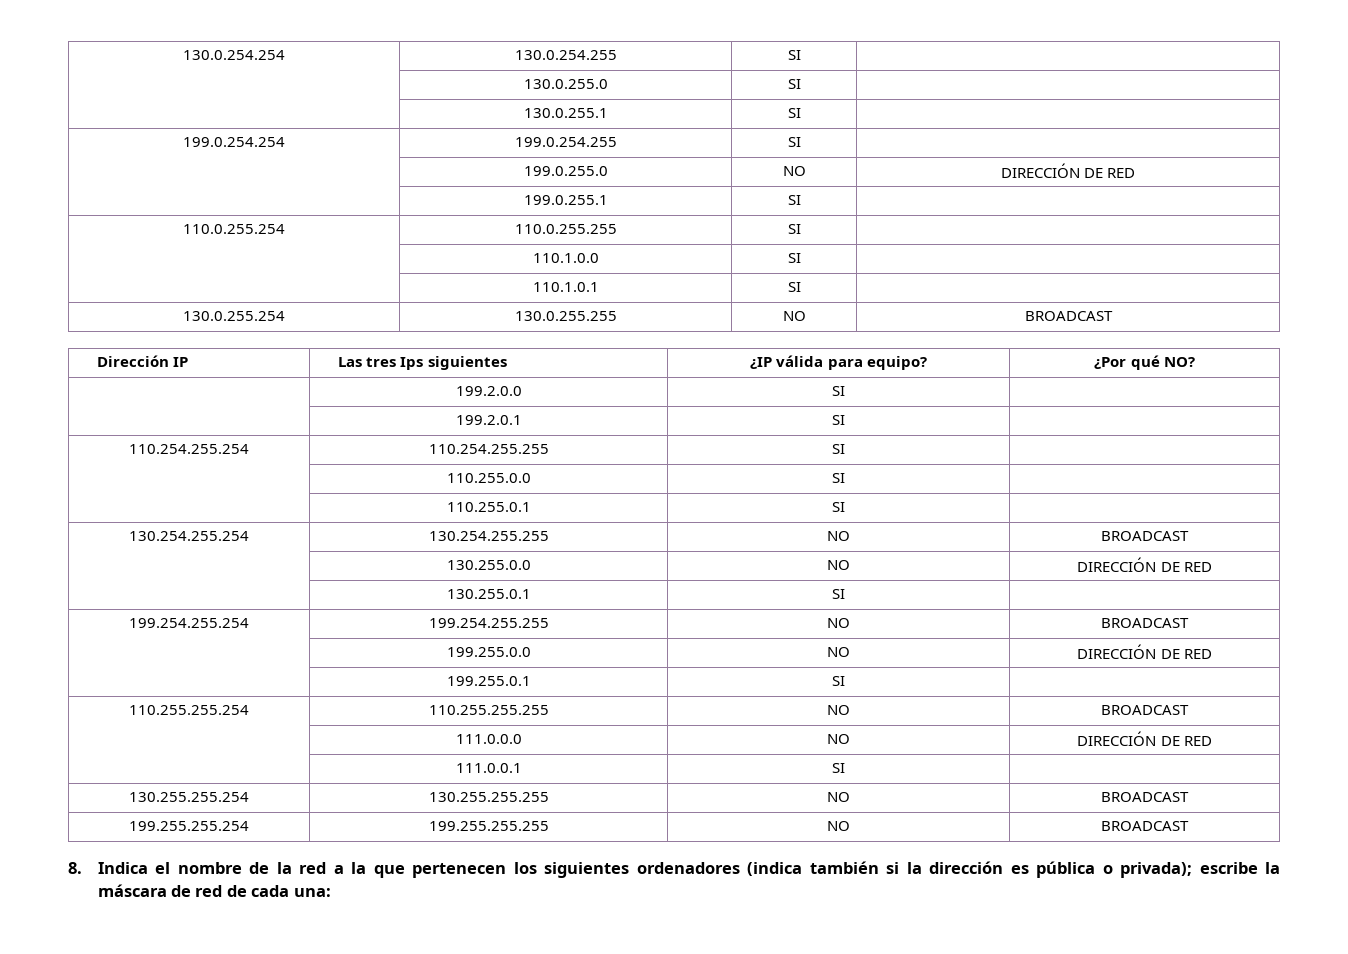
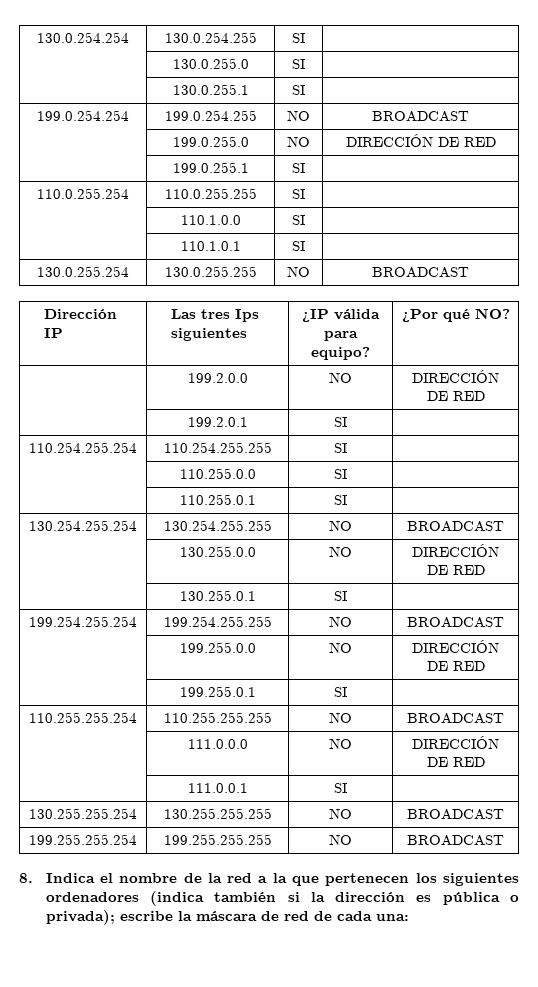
- 199.0.254.254 | 199.0.254.255 | SI |
+ 199.0.254.254 | 199.0.254.255 | NO | BROADCAST
- | 199.2.0.0 | SI |
+ | 199.2.0.0 | NO | DIRECCIÓN DE RED

